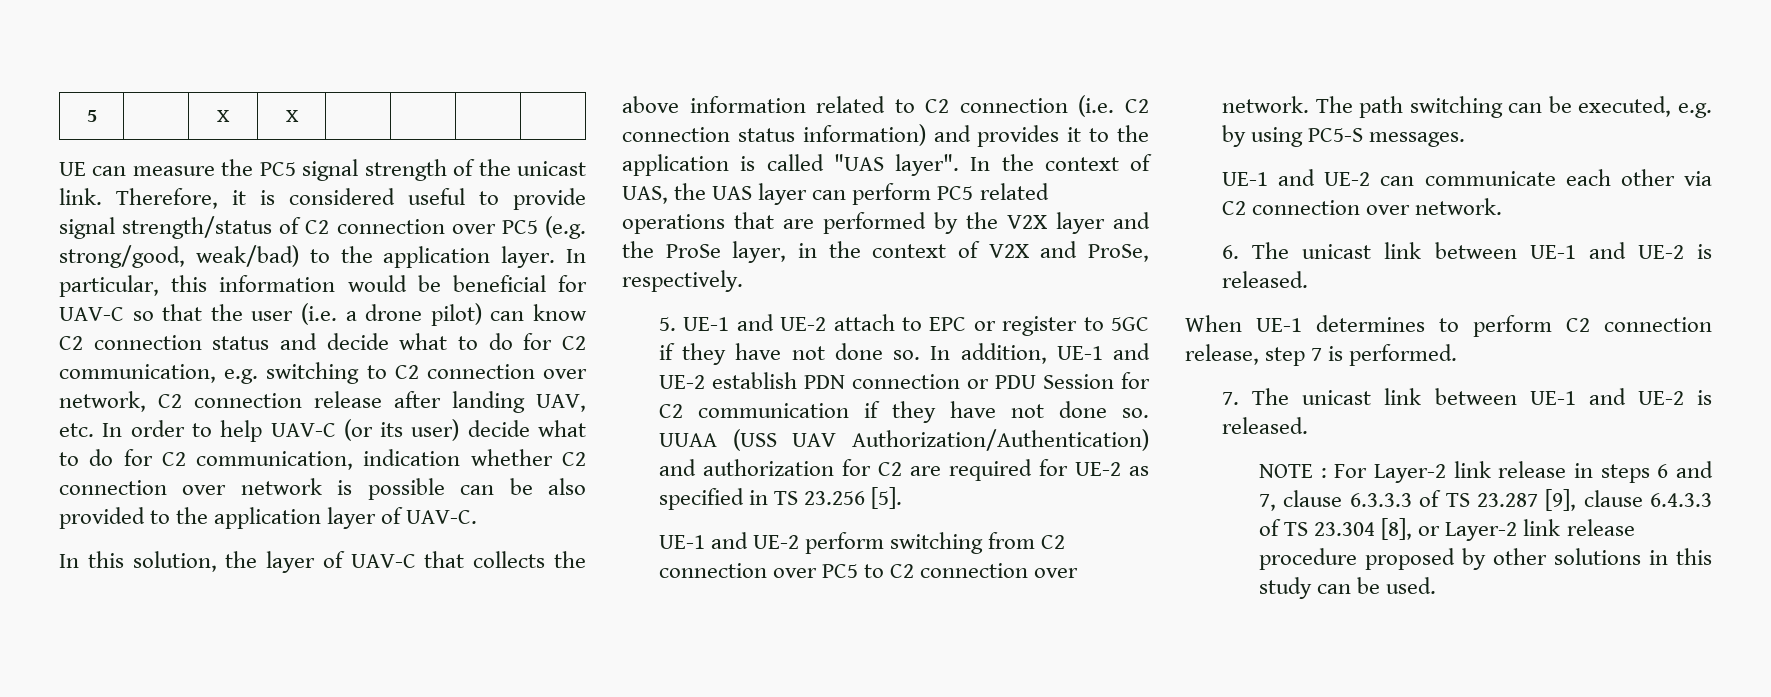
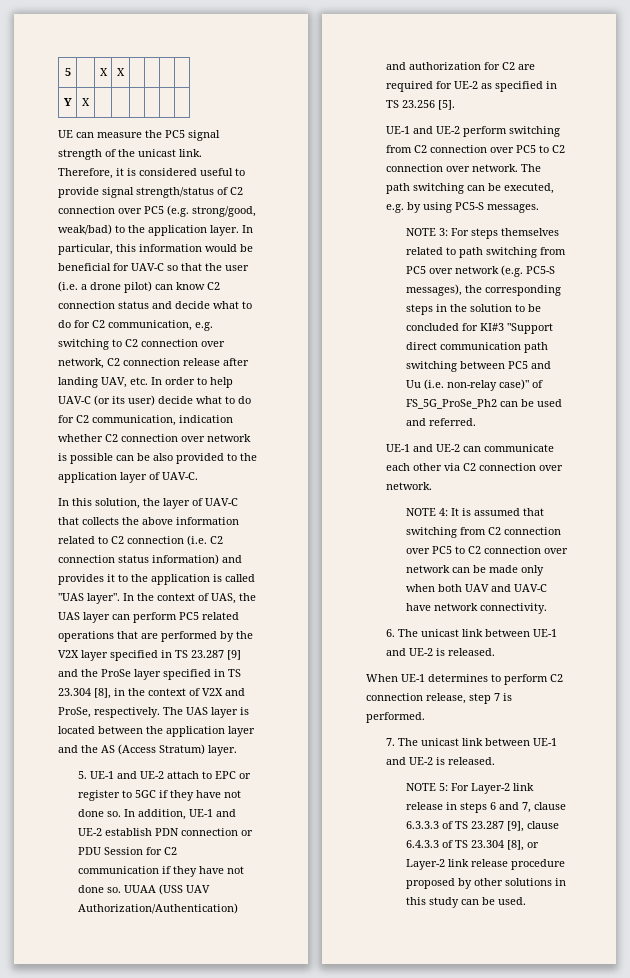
+ Y | X | | | | | |
- In the context of UAS, the UAS layer can perform PC5 related operations that are performed by the V2X layer and the ProSe layer, in the context of V2X and ProSe, respectively.
+ In the context of UAS, the UAS layer can perform PC5 related operations that are performed by the V2X layer specified in TS 23.287 [9] and the ProSe layer specified in TS 23.304 [8], in the context of V2X and ProSe, respectively. The UAS layer is located between the application layer and the AS (Access Stratum) layer.
+ NOTE 3: For steps themselves related to path switching from PC5 over network (e.g. PC5-S messages), the corresponding steps in the solution to be concluded for KI#3 "Support direct communication path switching between PC5 and Uu (i.e. non-relay case)" of FS_5G_ProSe_Ph2 can be used and referred.
+ NOTE 4: It is assumed that switching from C2 connection over PC5 to C2 connection over network can be made only when both UAV and UAV-C have network connectivity.
- NOTE : For Layer-2 link release in steps 6 and 7, clause 6.3.3.3 of TS 23.287 [9], clause 6.4.3.3 of TS 23.304 [8], or Layer-2 link release procedure proposed by other solutions in this study can be used.
+ NOTE 5: For Layer-2 link release in steps 6 and 7, clause 6.3.3.3 of TS 23.287 [9], clause 6.4.3.3 of TS 23.304 [8], or Layer-2 link release procedure proposed by other solutions in this study can be used.

